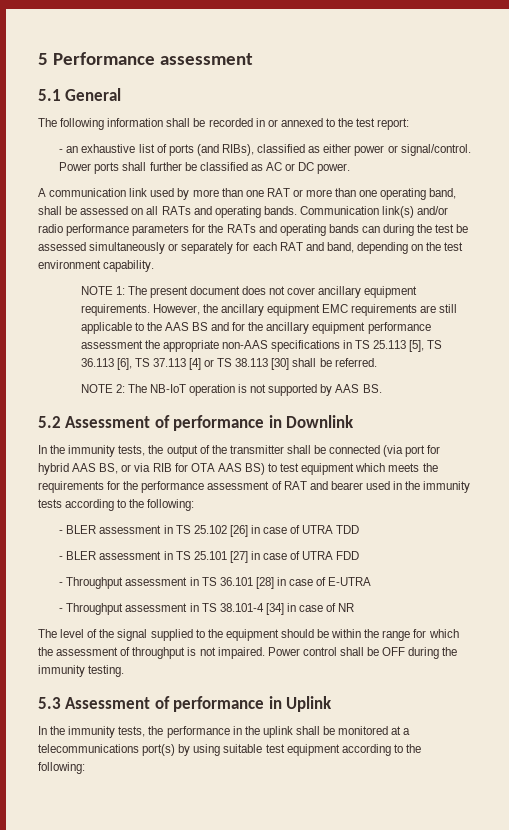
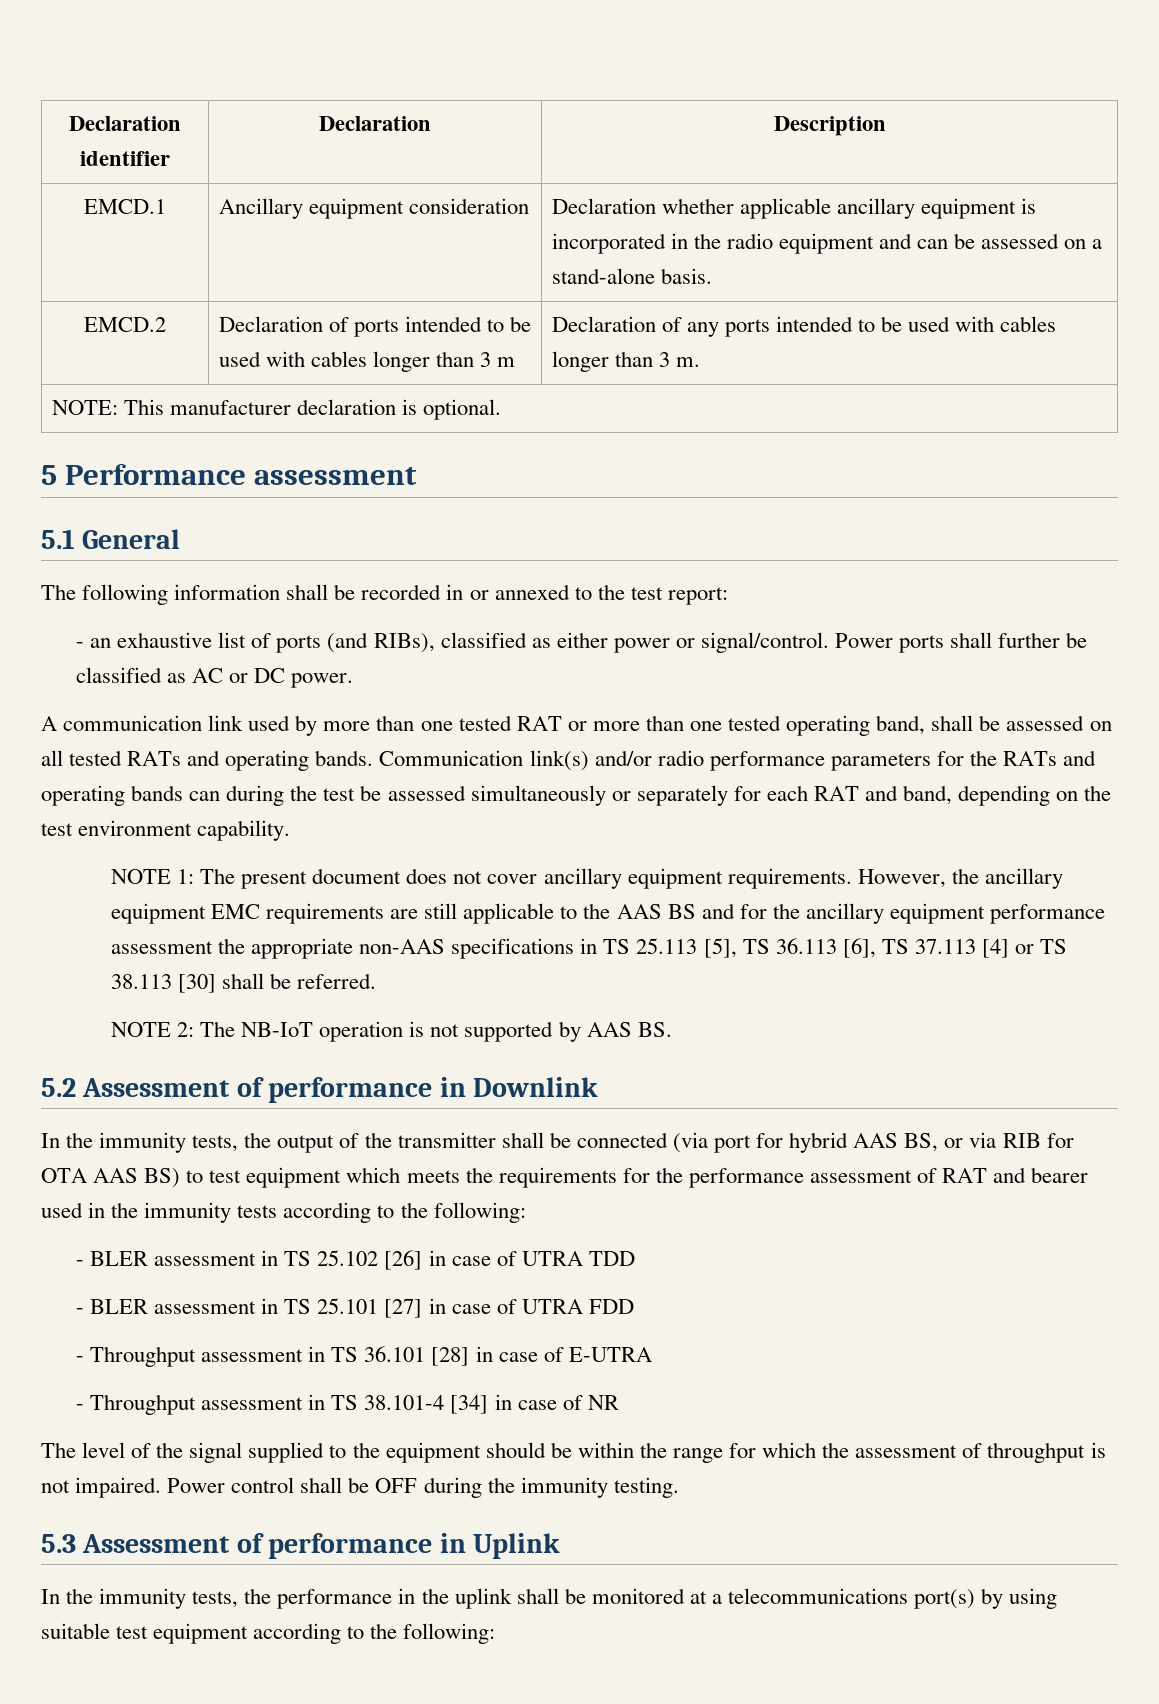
+ Declaration identifier | Declaration | Description
+ EMCD.1 | Ancillary equipment consideration | Declaration whether applicable ancillary equipment is incorporated in the radio equipment and can be assessed on a stand-alone basis.
+ EMCD.2 | Declaration of ports intended to be used with cables longer than 3 m | Declaration of any ports intended to be used with cables longer than 3 m.
+ NOTE: This manufacturer declaration is optional.
- A communication link used by more than one RAT or more than one operating band, shall be assessed on all RATs and operating bands.
+ A communication link used by more than one tested RAT or more than one tested operating band, shall be assessed on all tested RATs and operating bands.

